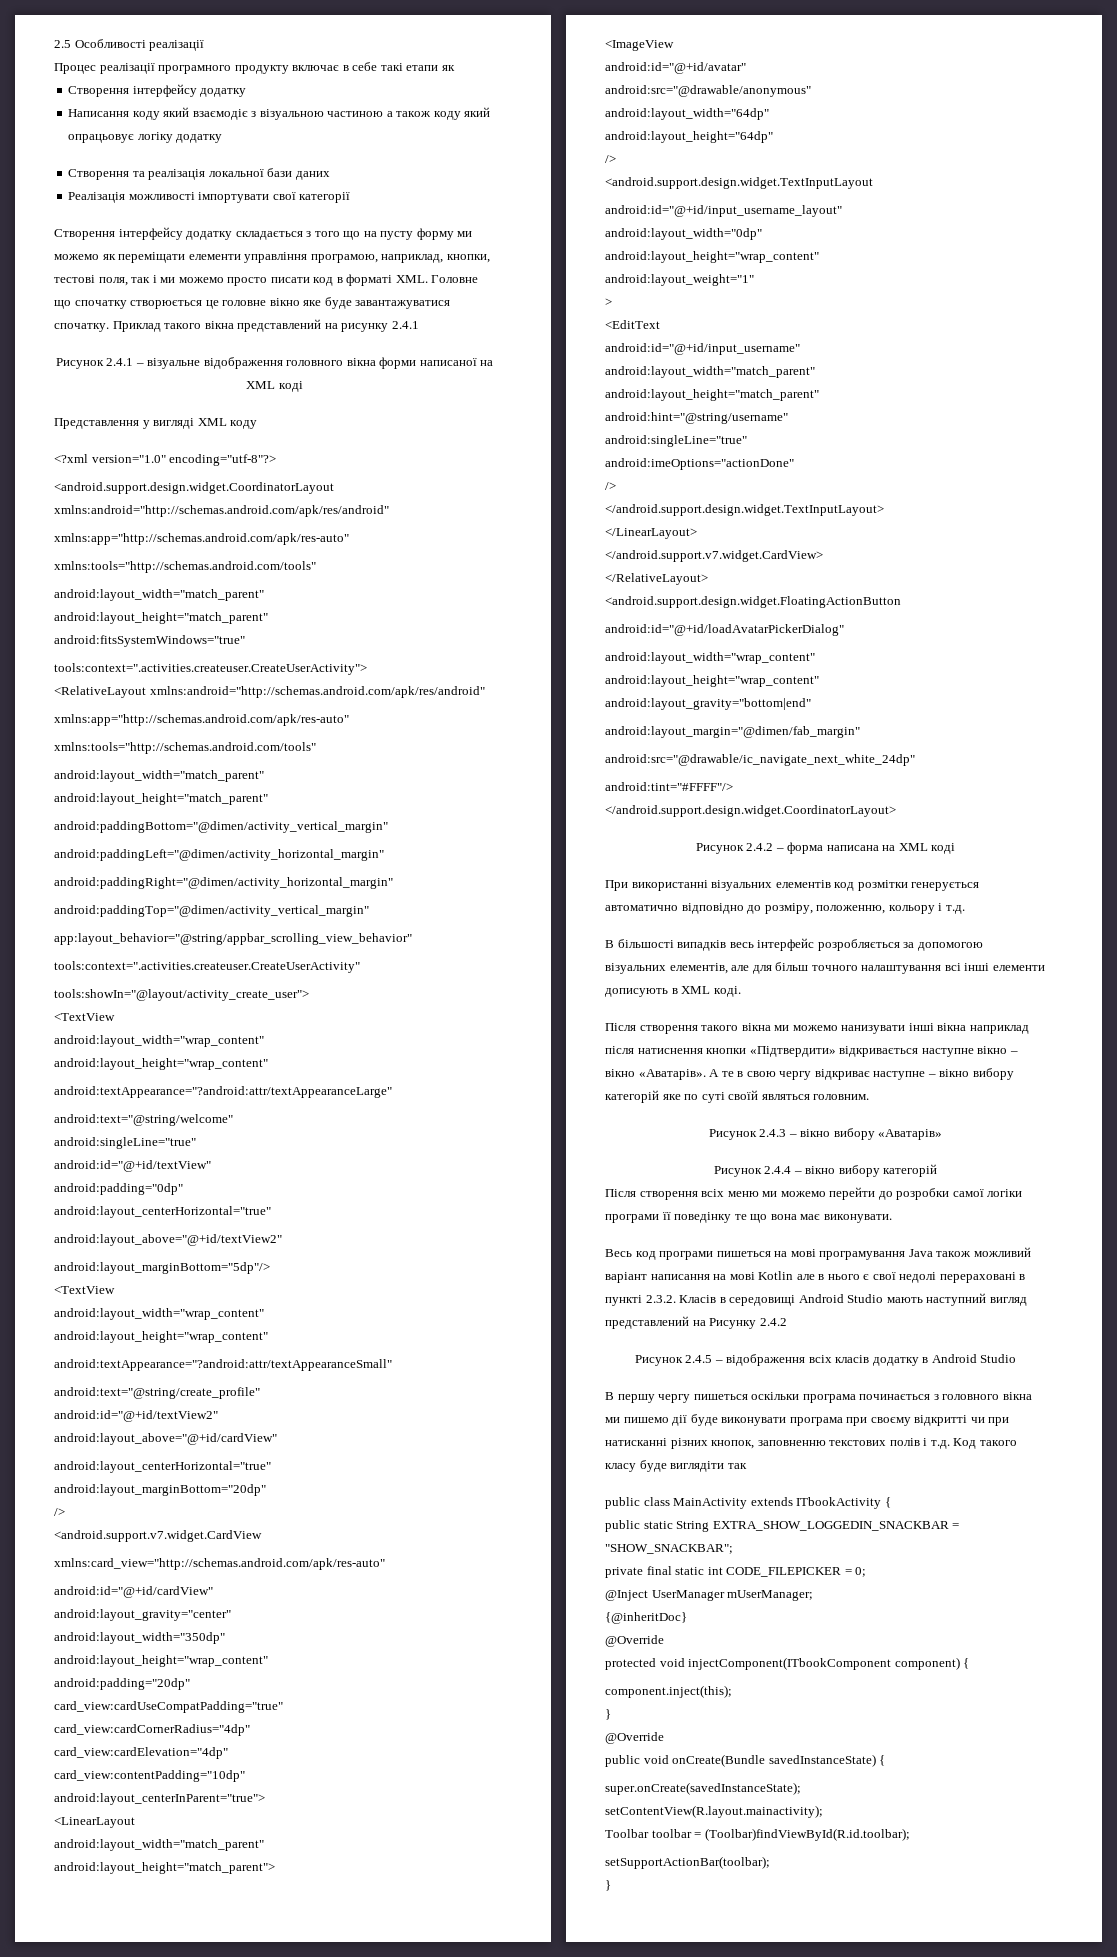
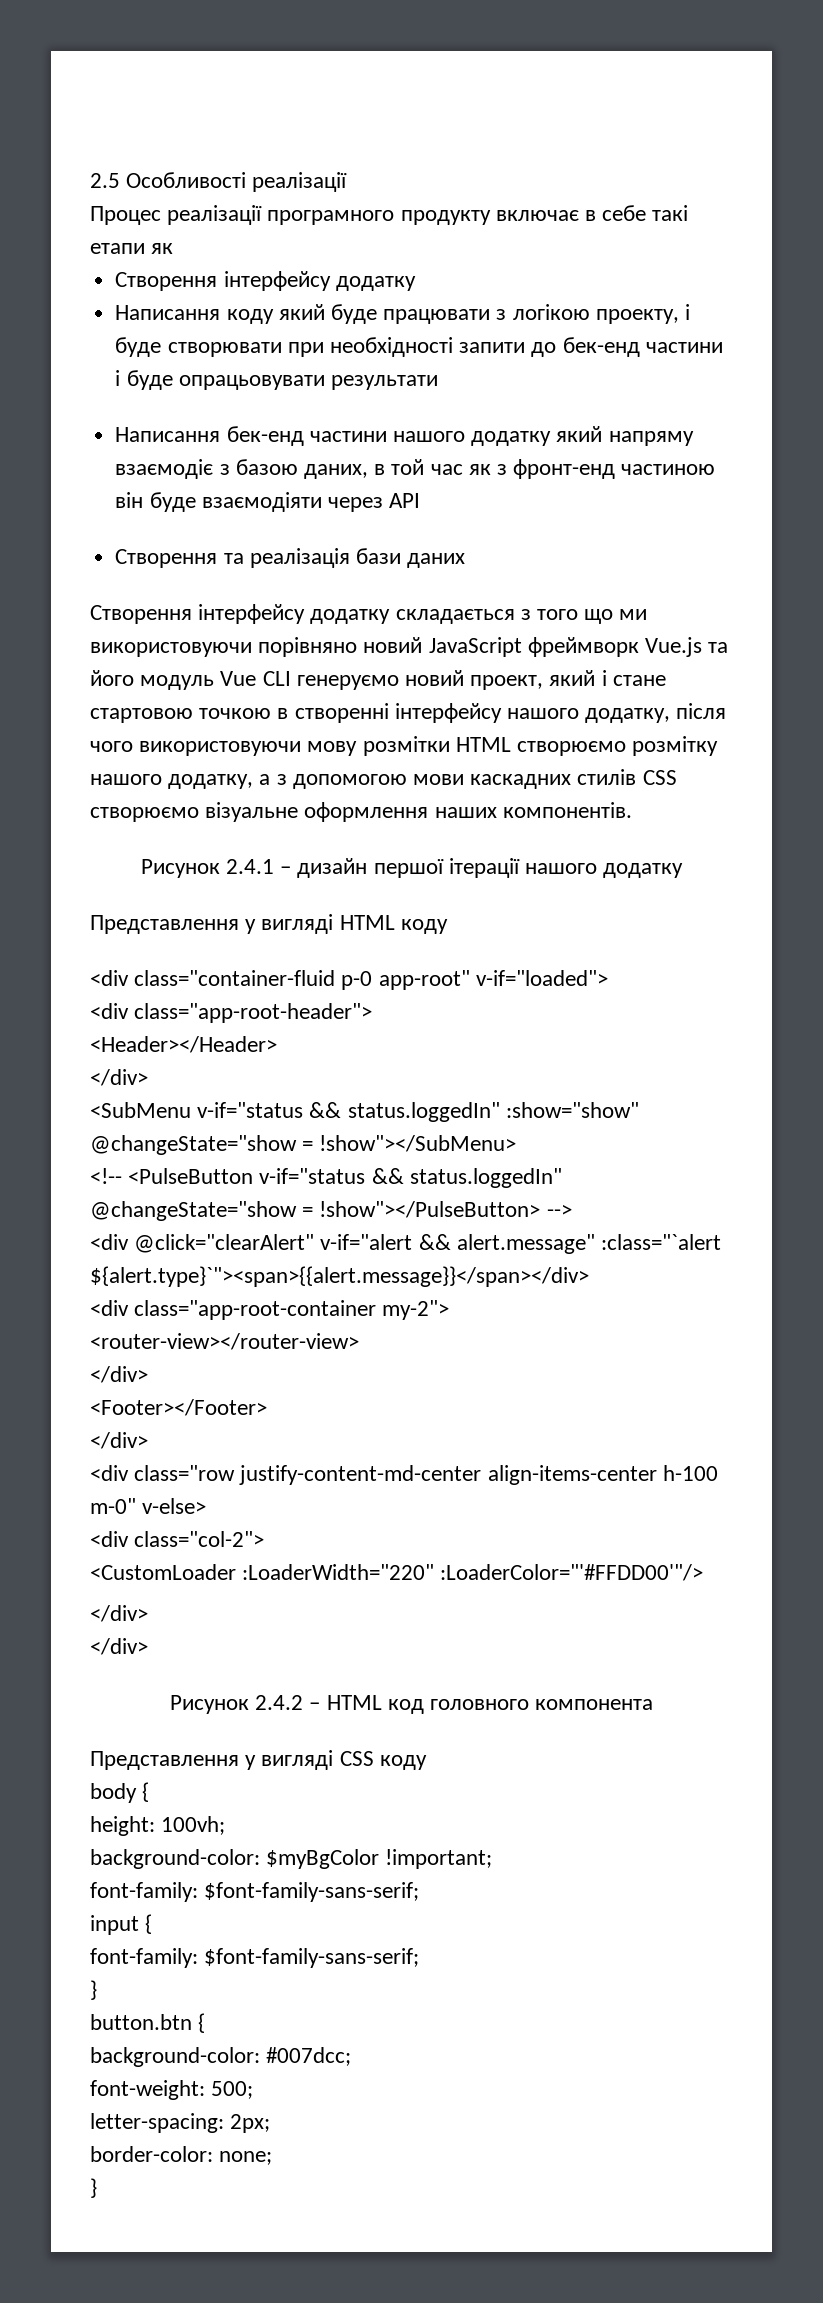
- Написання коду який взаємодіє з візуальною частиною а також коду який опрацьовує логіку додатку
+ Написання коду який буде працювати з логікою проекту, і буде створювати при необхідності запити до бек-енд частини і буде опрацьовувати результати
+ Написання бек-енд частини нашого додатку який напряму взаємодіє з базою даних, в той час як з фронт-енд частиною він буде взаємодіяти через API
- Створення та реалізація локальної бази даних
+ Створення та реалізація бази даних
- Реалізація можливості імпортувати свої категорії
- Створення інтерфейсу додатку складається з того що на пусту форму ми можемо як переміщати елементи управління програмою, наприклад, кнопки, тестові поля, так і ми можемо просто писати код в форматі ХМL. Головне що спочатку створюється це головне вікно яке буде завантажуватися спочатку. Приклад такого вікна представлений на рисунку 2.4.1
- Рисунок 2.4.1 – візуальне відображення головного вікна форми написаної на XML коді
- Представлення у вигляді XML коду
- <?xml version="1.0" encoding="utf-8"?>
- <android.support.design.widget.CoordinatorLayout xmlns:android="http://schemas.android.com/apk/res/android"
- xmlns:app="http://schemas.android.com/apk/res-auto"
- xmlns:tools="http://schemas.android.com/tools"
- android:layout_width="match_parent"
- android:layout_height="match_parent"
- android:fitsSystemWindows="true"
- tools:context=".activities.createuser.CreateUserActivity">
- <RelativeLayout xmlns:android="http://schemas.android.com/apk/res/android"
- xmlns:app="http://schemas.android.com/apk/res-auto"
- xmlns:tools="http://schemas.android.com/tools"
- android:layout_width="match_parent"
- android:layout_height="match_parent"
- android:paddingBottom="@dimen/activity_vertical_margin"
- android:paddingLeft="@dimen/activity_horizontal_margin"
- android:paddingRight="@dimen/activity_horizontal_margin"
- android:paddingTop="@dimen/activity_vertical_margin"
- app:layout_behavior="@string/appbar_scrolling_view_behavior"
- tools:context=".activities.createuser.CreateUserActivity"
- tools:showIn="@layout/activity_create_user">
- <TextView
- android:layout_width="wrap_content"
- android:layout_height="wrap_content"
- android:textAppearance="?android:attr/textAppearanceLarge"
- android:text="@string/welcome"
- android:singleLine="true"
- android:id="@+id/textView"
- android:padding="0dp"
- android:layout_centerHorizontal="true"
- android:layout_above="@+id/textView2"
- android:layout_marginBottom="5dp"/>
- <TextView
- android:layout_width="wrap_content"
- android:layout_height="wrap_content"
- android:textAppearance="?android:attr/textAppearanceSmall"
- android:text="@string/create_profile"
- android:id="@+id/textView2"
- android:layout_above="@+id/cardView"
- android:layout_centerHorizontal="true"
- android:layout_marginBottom="20dp"
- />
- <android.support.v7.widget.CardView
- xmlns:card_view="http://schemas.android.com/apk/res-auto"
- android:id="@+id/cardView"
- android:layout_gravity="center"
- android:layout_width="350dp"
- android:layout_height="wrap_content"
- android:padding="20dp"
- card_view:cardUseCompatPadding="true"
- card_view:cardCornerRadius="4dp"
- card_view:cardElevation="4dp"
- card_view:contentPadding="10dp"
- android:layout_centerInParent="true">
- <LinearLayout
- android:layout_width="match_parent"
- android:layout_height="match_parent">
- <ImageView
- android:id="@+id/avatar"
- android:src="@drawable/anonymous"
- android:layout_width="64dp"
- android:layout_height="64dp"
- />
- <android.support.design.widget.TextInputLayout
- android:id="@+id/input_username_layout"
- android:layout_width="0dp"
- android:layout_height="wrap_content"
- android:layout_weight="1"
- >
- <EditText
- android:id="@+id/input_username"
- android:layout_width="match_parent"
- android:layout_height="match_parent"
- android:hint="@string/username"
- android:singleLine="true"
- android:imeOptions="actionDone"
- />
- </android.support.design.widget.TextInputLayout>
- </LinearLayout>
- </android.support.v7.widget.CardView>
- </RelativeLayout>
- <android.support.design.widget.FloatingActionButton
- android:id="@+id/loadAvatarPickerDialog"
- android:layout_width="wrap_content"
- android:layout_height="wrap_content"
- android:layout_gravity="bottom|end"
- android:layout_margin="@dimen/fab_margin"
- android:src="@drawable/ic_navigate_next_white_24dp"
- android:tint="#FFFF"/>
- </android.support.design.widget.CoordinatorLayout>
- Рисунок 2.4.2 – форма написана на XML коді
- При використанні візуальних елементів код розмітки генерується автоматично відповідно до розміру, положенню, кольору і т.д.
- В більшості випадків весь інтерфейс розробляється за допомогою візуальних елементів, але для більш точного налаштування всі інші елементи дописують в XML коді.
- Після створення такого вікна ми можемо нанизувати інші вікна наприклад після натиснення кнопки «Підтвердити» відкривається наступне вікно – вікно «Аватарів». А те в свою чергу відкриває наступне – вікно вибору категорій яке по суті своїй являться головним.
- Рисунок 2.4.3 – вікно вибору «Аватарів»
- Рисунок 2.4.4 – вікно вибору категорій
- Після створення всіх меню ми можемо перейти до розробки самої логіки програми її поведінку те що вона має виконувати.
- Весь код програми пишеться на мові програмування Java також можливий варіант написання на мові Kotlin але в нього є свої недолі перераховані в пункті 2.3.2. Класів в середовищі Android Studio мають наступний вигляд представлений на Рисунку 2.4.2
- Рисунок 2.4.5 – відображення всіх класів додатку в Android Studio
- В першу чергу пишеться оскільки програма починається з головного вікна ми пишемо дії буде виконувати програма при своєму відкритті чи при натисканні різних кнопок, заповненню текстових полів і т.д. Код такого класу буде виглядіти так
- public class MainActivity extends ITbookActivity {
- public static String EXTRA_SHOW_LOGGEDIN_SNACKBAR = "SHOW_SNACKBAR";
- private final static int CODE_FILEPICKER = 0;
- @Inject UserManager mUserManager;
- {@inheritDoc}
- @Override
- protected void injectComponent(ITbookComponent component) {
- component.inject(this);
+ Створення інтерфейсу додатку складається з того що ми використовуючи порівняно новий JavaScript фреймворк Vue.js та його модуль Vue CLI генеруємо новий проект, який і стане стартовою точкою в створенні інтерфейсу нашого додатку, після чого використовуючи мову розмітки HTML створюємо розмітку нашого додатку, а з допомогою мови каскадних стилів CSS створюємо візуальне оформлення наших компонентів.
+ Рисунок 2.4.1 – дизайн першої ітерації нашого додатку
+ Представлення у вигляді HTML коду
+ <div class="container-fluid p-0 app-root" v-if="loaded">
+ <div class="app-root-header">
+ <Header></Header>
+ </div>
+ <SubMenu v-if="status && status.loggedIn" :show="show" @changeState="show = !show"></SubMenu>
+ <!-- <PulseButton v-if="status && status.loggedIn" @changeState="show = !show"></PulseButton> -->
+ <div @click="clearAlert" v-if="alert && alert.message" :class="`alert ${alert.type}`"><span>{{alert.message}}</span></div>
+ <div class="app-root-container my-2">
+ <router-view></router-view>
+ </div>
+ <Footer></Footer>
+ </div>
+ <div class="row justify-content-md-center align-items-center h-100 m-0" v-else>
+ <div class="col-2">
+ <CustomLoader :LoaderWidth="220" :LoaderColor="'#FFDD00'"/>
+ </div>
+ </div>
+ Рисунок 2.4.2 – HTML код головного компонента
+ Представлення у вигляді СSS коду
+ body {
+ height: 100vh;
+ background-color: $myBgColor !important;
+ font-family: $font-family-sans-serif;
+ input {
+ font-family: $font-family-sans-serif;
  }
- @Override
- public void onCreate(Bundle savedInstanceState) {
- super.onCreate(savedInstanceState);
- setContentView(R.layout.mainactivity);
- Toolbar toolbar = (Toolbar)findViewById(R.id.toolbar);
- setSupportActionBar(toolbar);
+ button.btn {
+ background-color: #007dcc;
+ font-weight: 500;
+ letter-spacing: 2px;
+ border-color: none;

